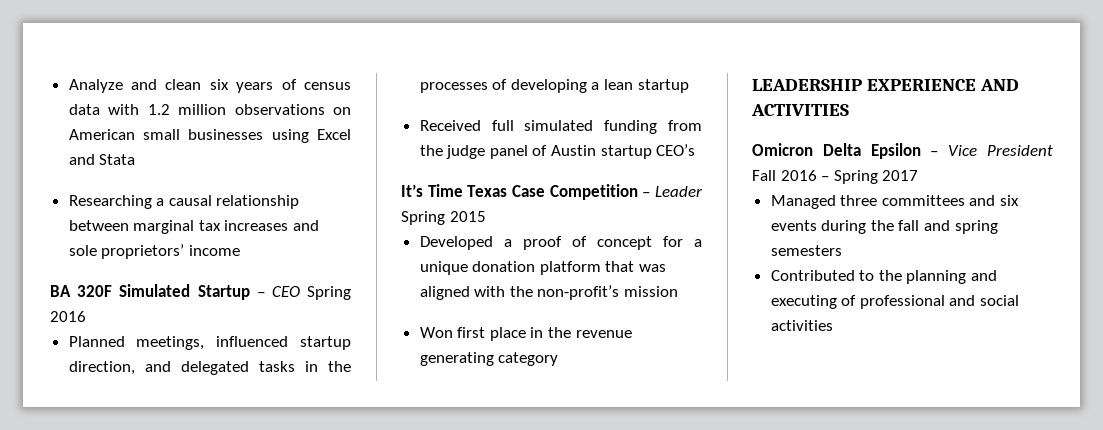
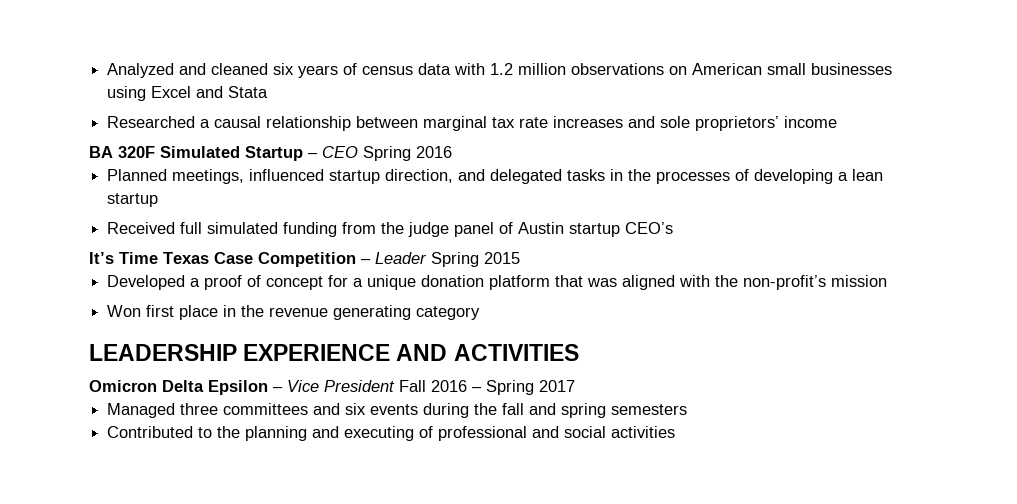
- Analyze and clean six years of census data with 1.2 million observations on American small businesses using Excel and Stata
+ Analyzed and cleaned six years of census data with 1.2 million observations on American small businesses using Excel and Stata
- Researching a causal relationship between marginal tax increases and sole proprietors’ income
+ Researched a causal relationship between marginal tax rate increases and sole proprietors’ income

